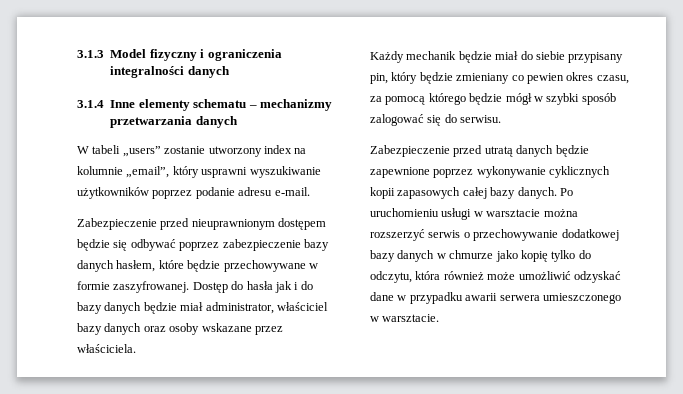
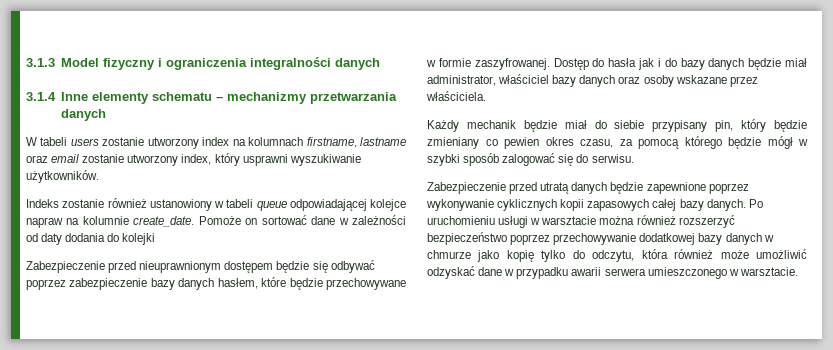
- W tabeli „users” zostanie utworzony index na kolumnie „email”, który usprawni wyszukiwanie użytkowników poprzez podanie adresu e-mail.
+ W tabeli users zostanie utworzony index na kolumnach firstname, lastname oraz email zostanie utworzony index, który usprawni wyszukiwanie użytkowników.
+ Indeks zostanie również ustanowiony w tabeli queue odpowiadającej kolejce napraw na kolumnie create_date. Pomoże on sortować dane w zależności od daty dodania do kolejki
- Po uruchomieniu usługi w warsztacie można rozszerzyć serwis o przechowywanie dodatkowej bazy danych w chmurze jako kopię tylko do odczytu, która również może umożliwić odzyskać dane w przypadku awarii serwera umieszczonego w warsztacie.
+ Po uruchomieniu usługi w warsztacie można również rozszerzyć bezpieczeństwo poprzez przechowywanie dodatkowej bazy danych w chmurze jako kopię tylko do odczytu, która również może umożliwić odzyskać dane w przypadku awarii serwera umieszczonego w warsztacie.

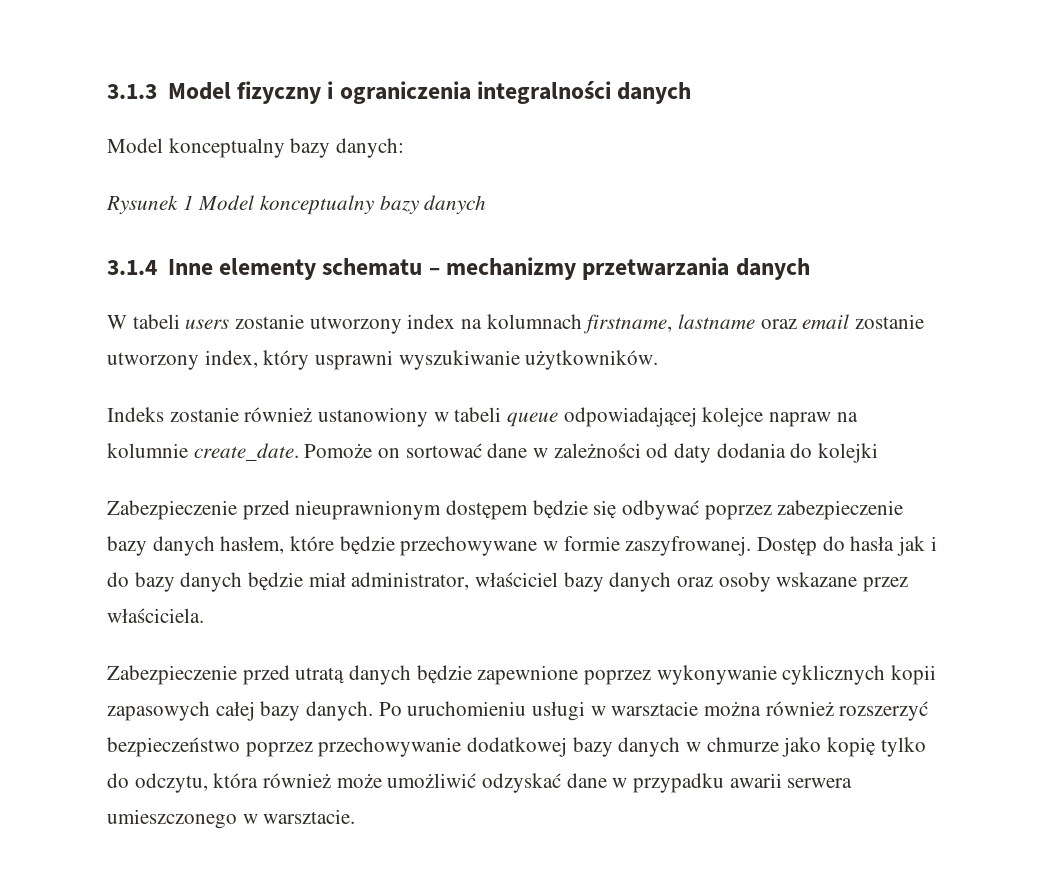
+ Model konceptualny bazy danych:
+ Rysunek 1 Model konceptualny bazy danych
- Każdy mechanik będzie miał do siebie przypisany pin, który będzie zmieniany co pewien okres czasu, za pomocą którego będzie mógł w szybki sposób zalogować się do serwisu.

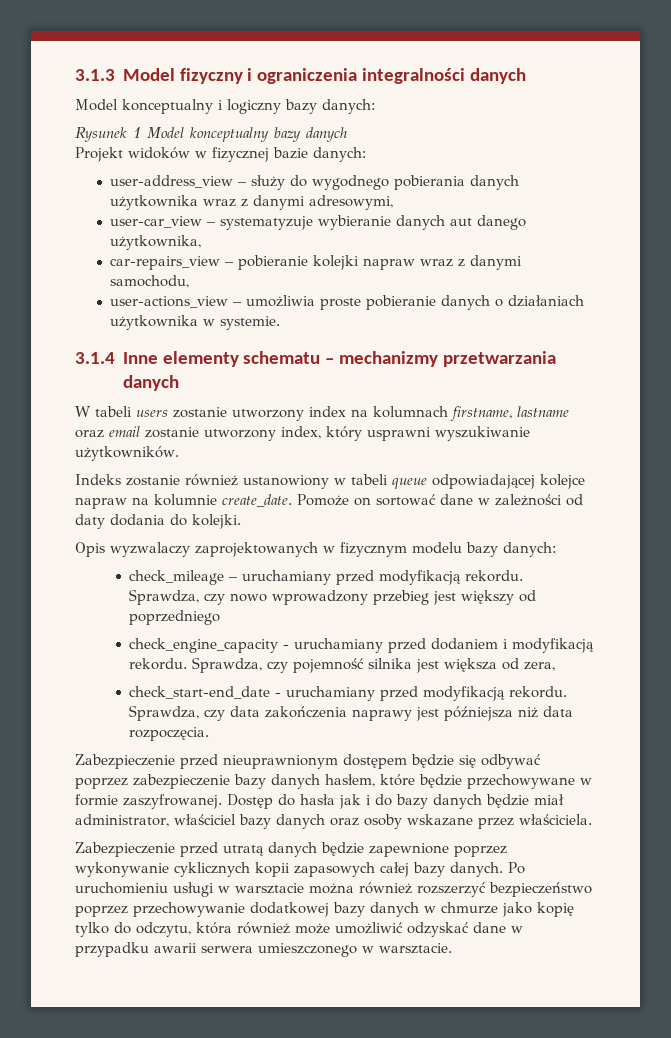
- Model konceptualny bazy danych:
+ Model konceptualny i logiczny bazy danych:
+ Projekt widoków w fizycznej bazie danych:
+ user-address_view – służy do wygodnego pobierania danych użytkownika wraz z danymi adresowymi,
+ user-car_view – systematyzuje wybieranie danych aut danego użytkownika,
+ car-repairs_view – pobieranie kolejki napraw wraz z danymi samochodu,
+ user-actions_view – umożliwia proste pobieranie danych o działaniach użytkownika w systemie.
- Pomoże on sortować dane w zależności od daty dodania do kolejki
+ Pomoże on sortować dane w zależności od daty dodania do kolejki.
+ Opis wyzwalaczy zaprojektowanych w fizycznym modelu bazy danych:
+ check_mileage – uruchamiany przed modyfikacją rekordu. Sprawdza, czy nowo wprowadzony przebieg jest większy od poprzedniego
+ check_engine_capacity - uruchamiany przed dodaniem i modyfikacją rekordu. Sprawdza, czy pojemność silnika jest większa od zera,
+ check_start-end_date - uruchamiany przed modyfikacją rekordu. Sprawdza, czy data zakończenia naprawy jest późniejsza niż data rozpoczęcia.

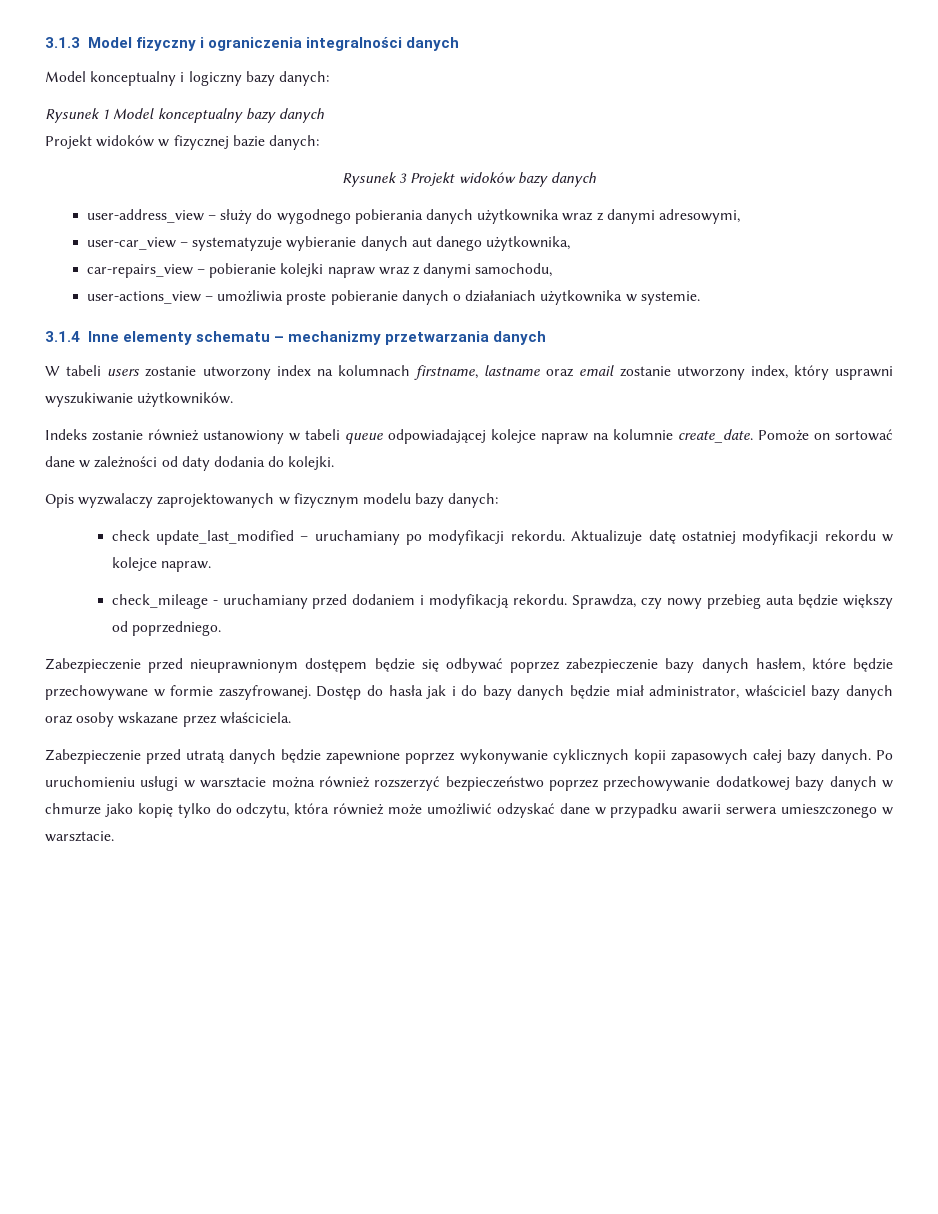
+ Rysunek 3 Projekt widoków bazy danych
- check_mileage – uruchamiany przed modyfikacją rekordu. Sprawdza, czy nowo wprowadzony przebieg jest większy od poprzedniego
- check_engine_capacity - uruchamiany przed dodaniem i modyfikacją rekordu.
+ check update_last_modified – uruchamiany po modyfikacji rekordu. Aktualizuje datę ostatniej modyfikacji rekordu w kolejce napraw.
+ check_mileage - uruchamiany przed dodaniem i modyfikacją rekordu.
- Sprawdza, czy pojemność silnika jest większa od zera,
- check_start-end_date - uruchamiany przed modyfikacją rekordu. Sprawdza, czy data zakończenia naprawy jest późniejsza niż data rozpoczęcia.
+ Sprawdza, czy nowy przebieg auta będzie większy od poprzedniego.

